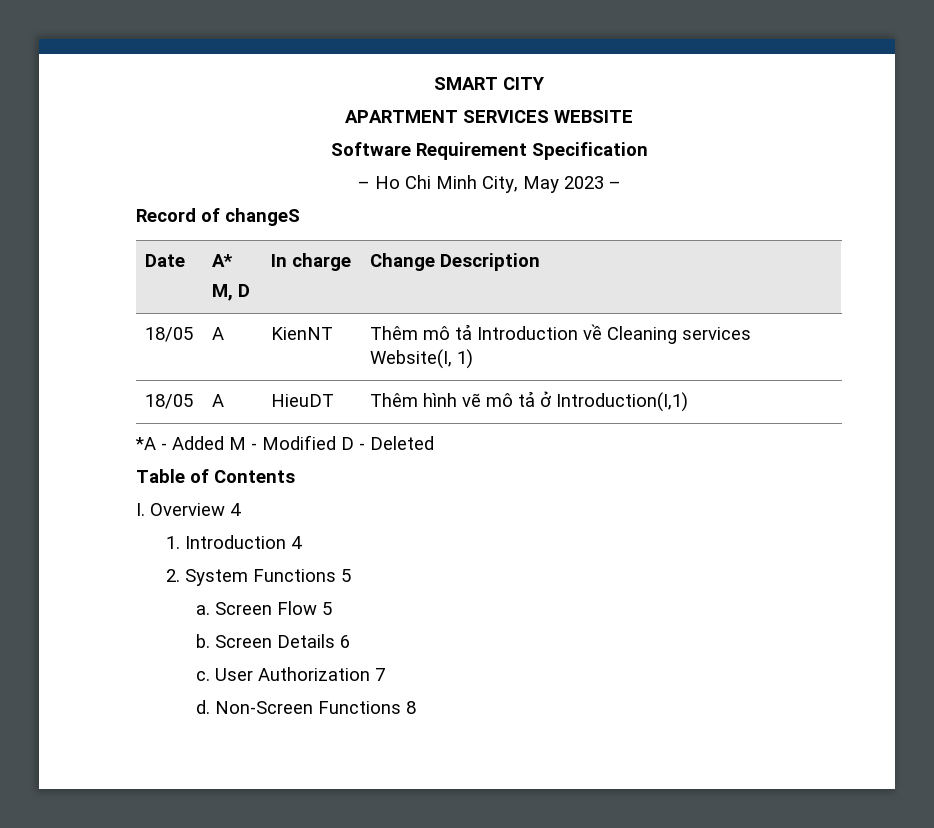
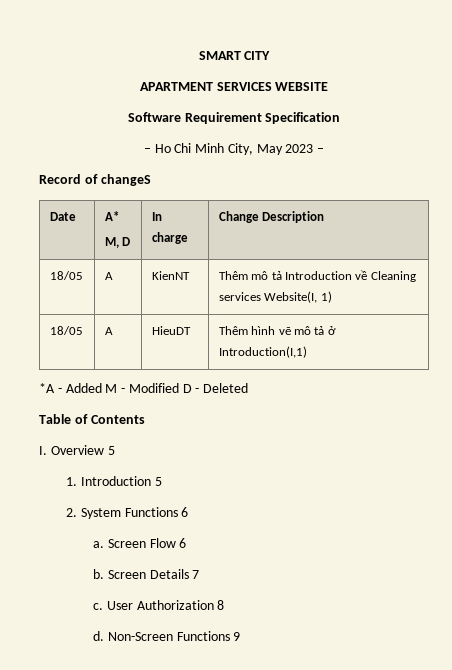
- I. Overview 4
+ I. Overview 5
- 1. Introduction 4
+ 1. Introduction 5
- 2. System Functions 5
+ 2. System Functions 6
- Screen Flow 5
+ Screen Flow 6
- Screen Details 6
+ Screen Details 7
- User Authorization 7
+ User Authorization 8
- Non-Screen Functions 8
+ Non-Screen Functions 9

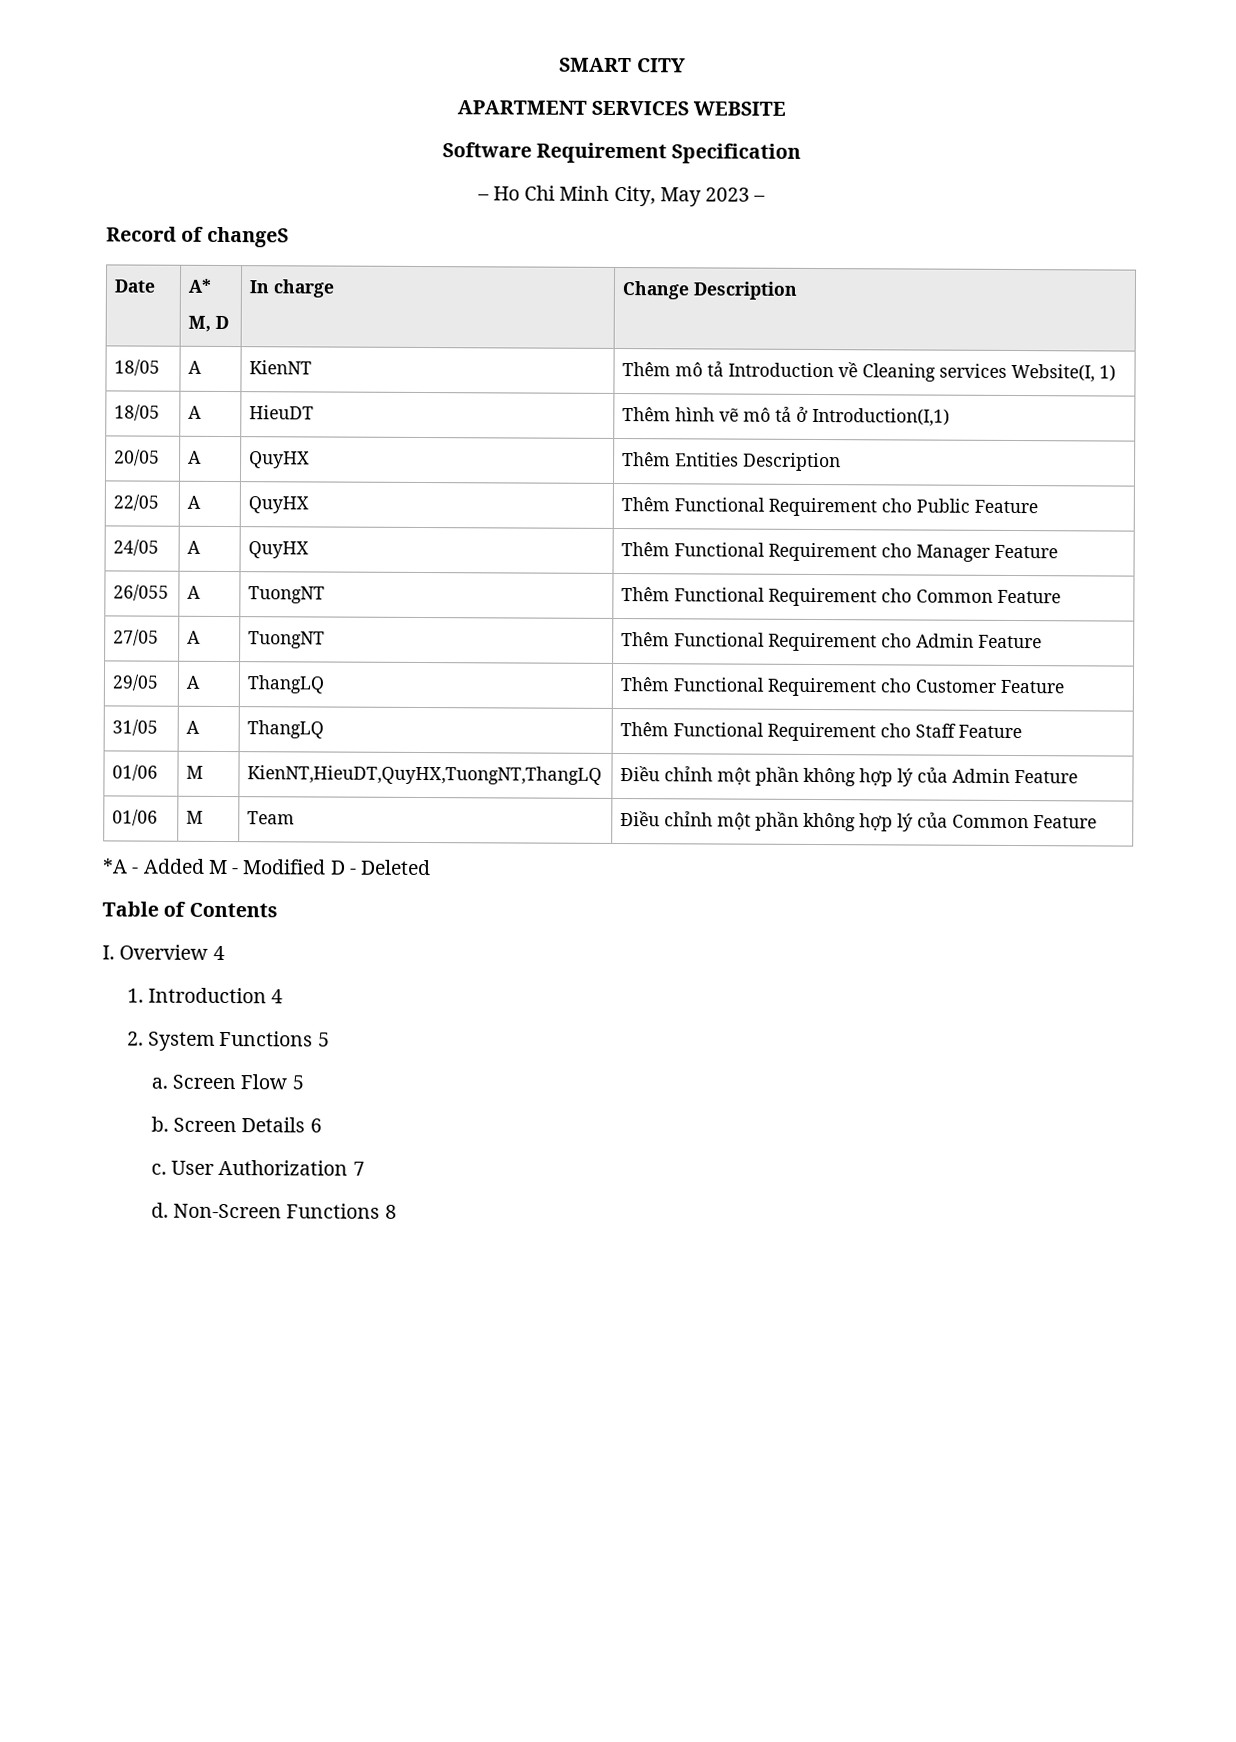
+ 20/05 | A | QuyHX | Thêm Entities Description
+ 22/05 | A | QuyHX | Thêm Functional Requirement cho Public Feature
+ 24/05 | A | QuyHX | Thêm Functional Requirement cho Manager Feature
+ 26/055 | A | TuongNT | Thêm Functional Requirement cho Common Feature
+ 27/05 | A | TuongNT | Thêm Functional Requirement cho Admin Feature
+ 29/05 | A | ThangLQ | Thêm Functional Requirement cho Customer Feature
+ 31/05 | A | ThangLQ | Thêm Functional Requirement cho Staff Feature
+ 01/06 | M | KienNT,HieuDT,QuyHX,TuongNT,ThangLQ | Điều chỉnh một phần không hợp lý của Admin Feature
+ 01/06 | M | Team | Điều chỉnh một phần không hợp lý của Common Feature
- I. Overview 5
+ I. Overview 4
- 1. Introduction 5
+ 1. Introduction 4
- 2. System Functions 6
+ 2. System Functions 5
- Screen Flow 6
+ Screen Flow 5
- Screen Details 7
+ Screen Details 6
- User Authorization 8
+ User Authorization 7
- Non-Screen Functions 9
+ Non-Screen Functions 8

